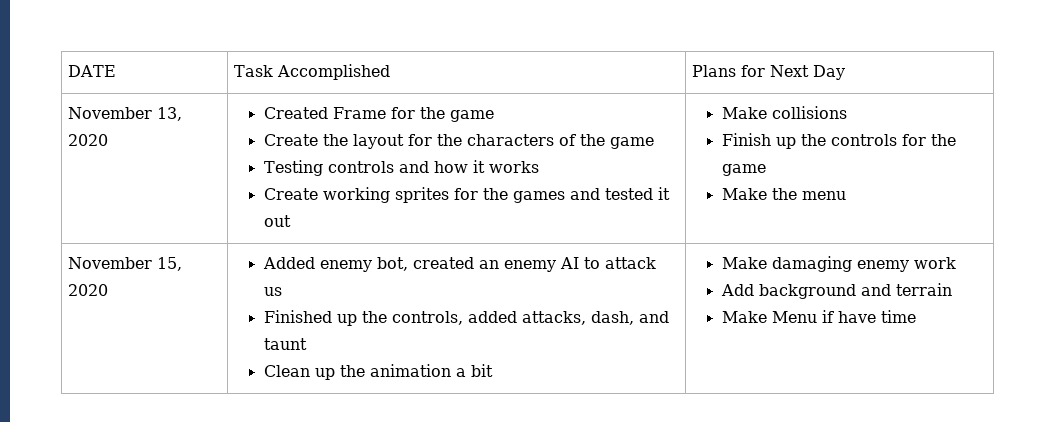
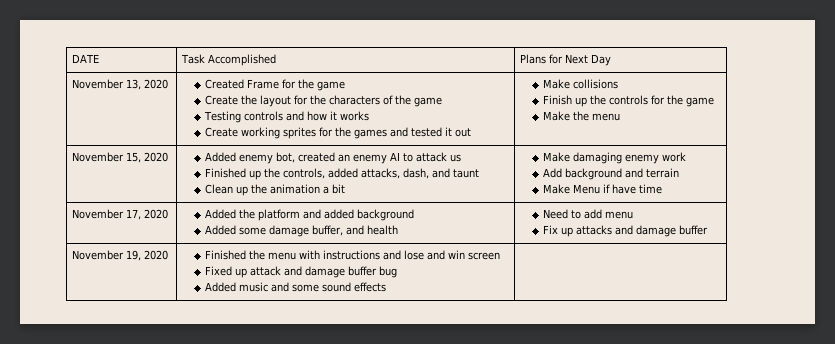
+ November 17, 2020 | Added the platform and added background
+ Added some damage buffer, and health | Need to add menu
+ Fix up attacks and damage buffer
+ November 19, 2020 | Finished the menu with instructions and lose and win screen
+ Fixed up attack and damage buffer bug
+ Added music and some sound effects |

